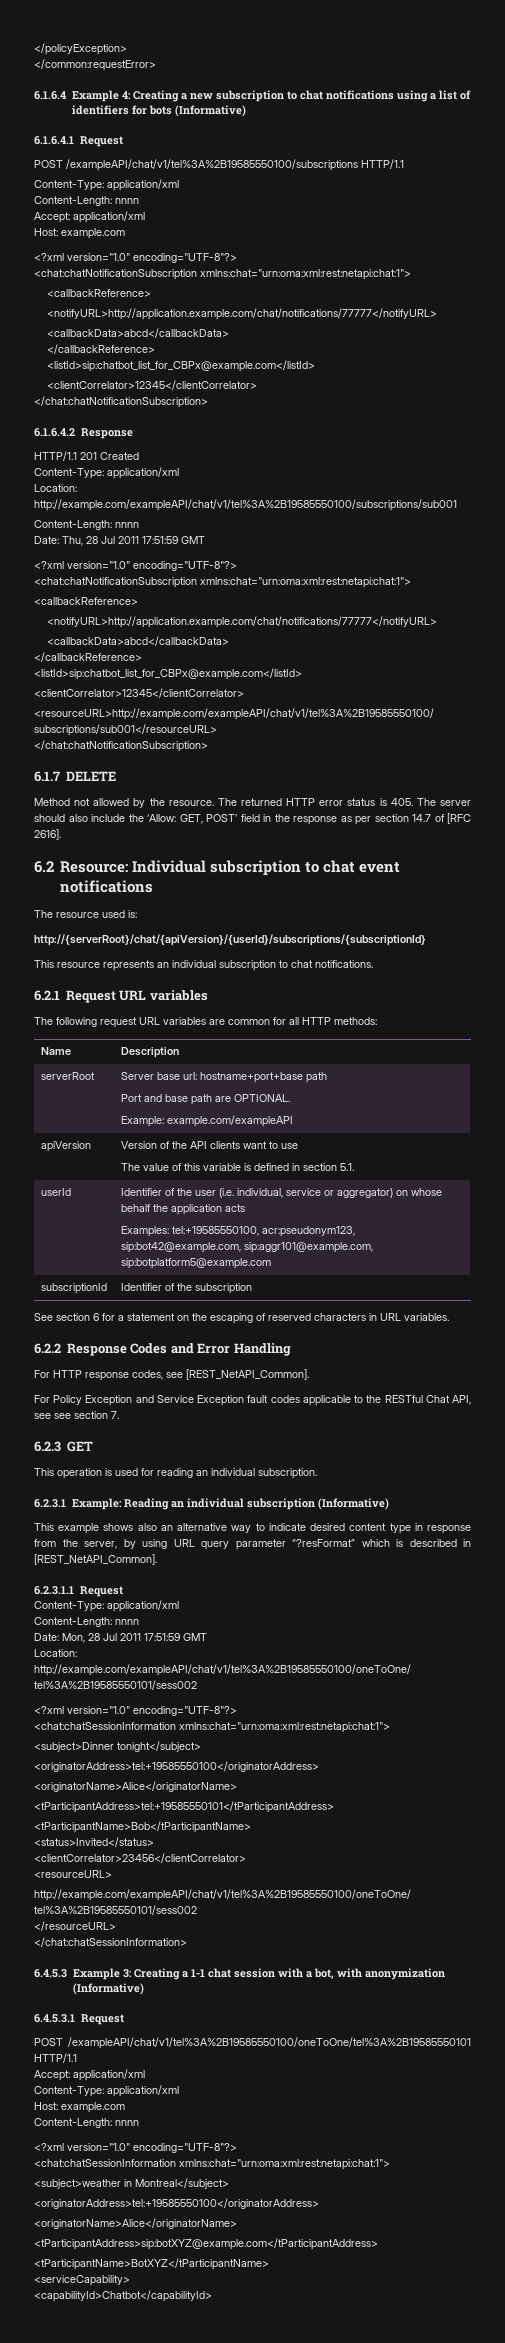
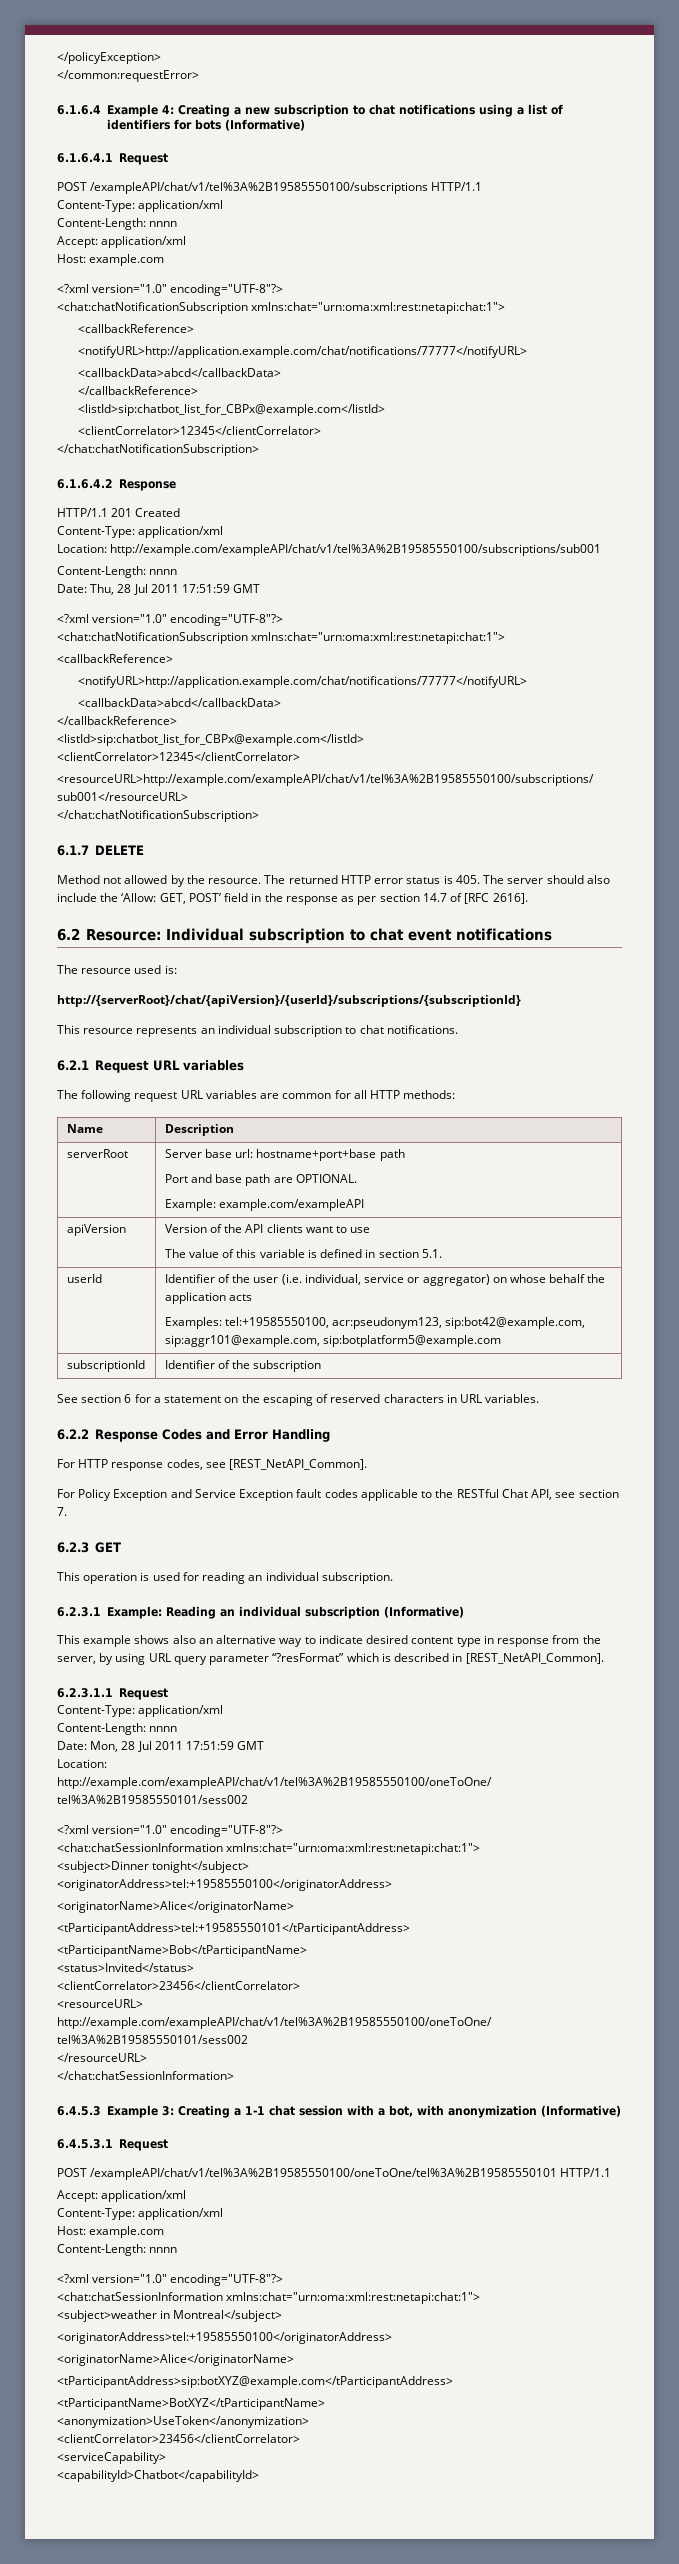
- For Policy Exception and Service Exception fault codes applicable to the RESTful Chat API, see see section 7.
+ For Policy Exception and Service Exception fault codes applicable to the RESTful Chat API, see section 7.
+ <anonymization>UseToken</anonymization>
+ <clientCorrelator>23456</clientCorrelator>

